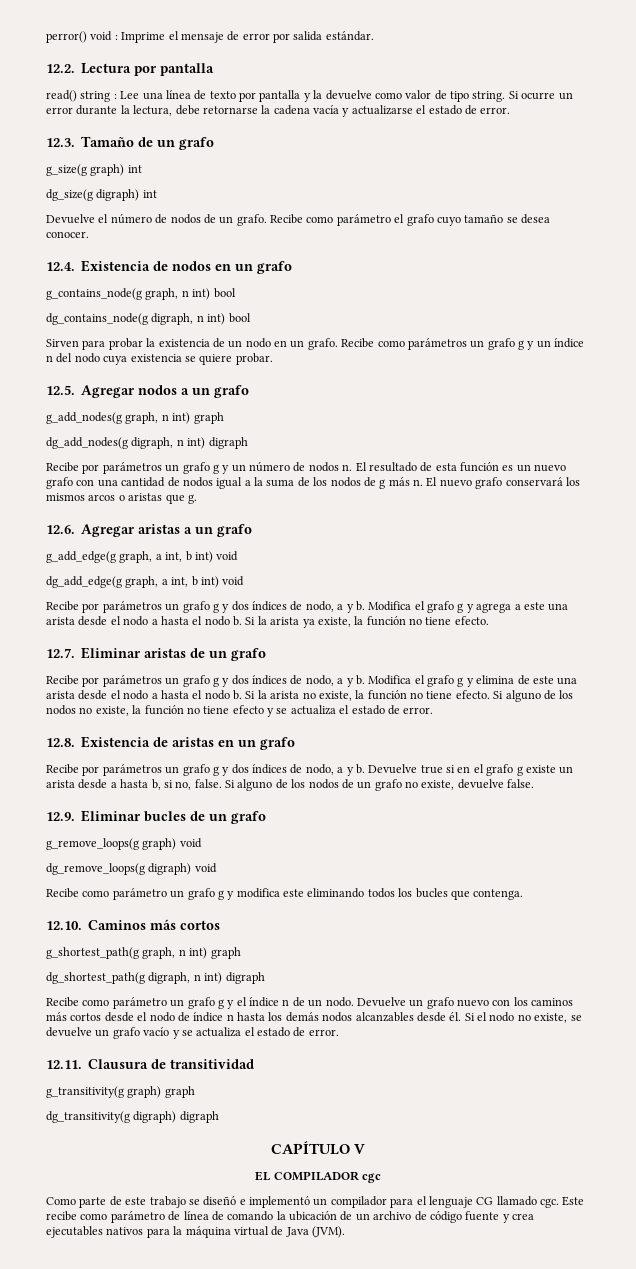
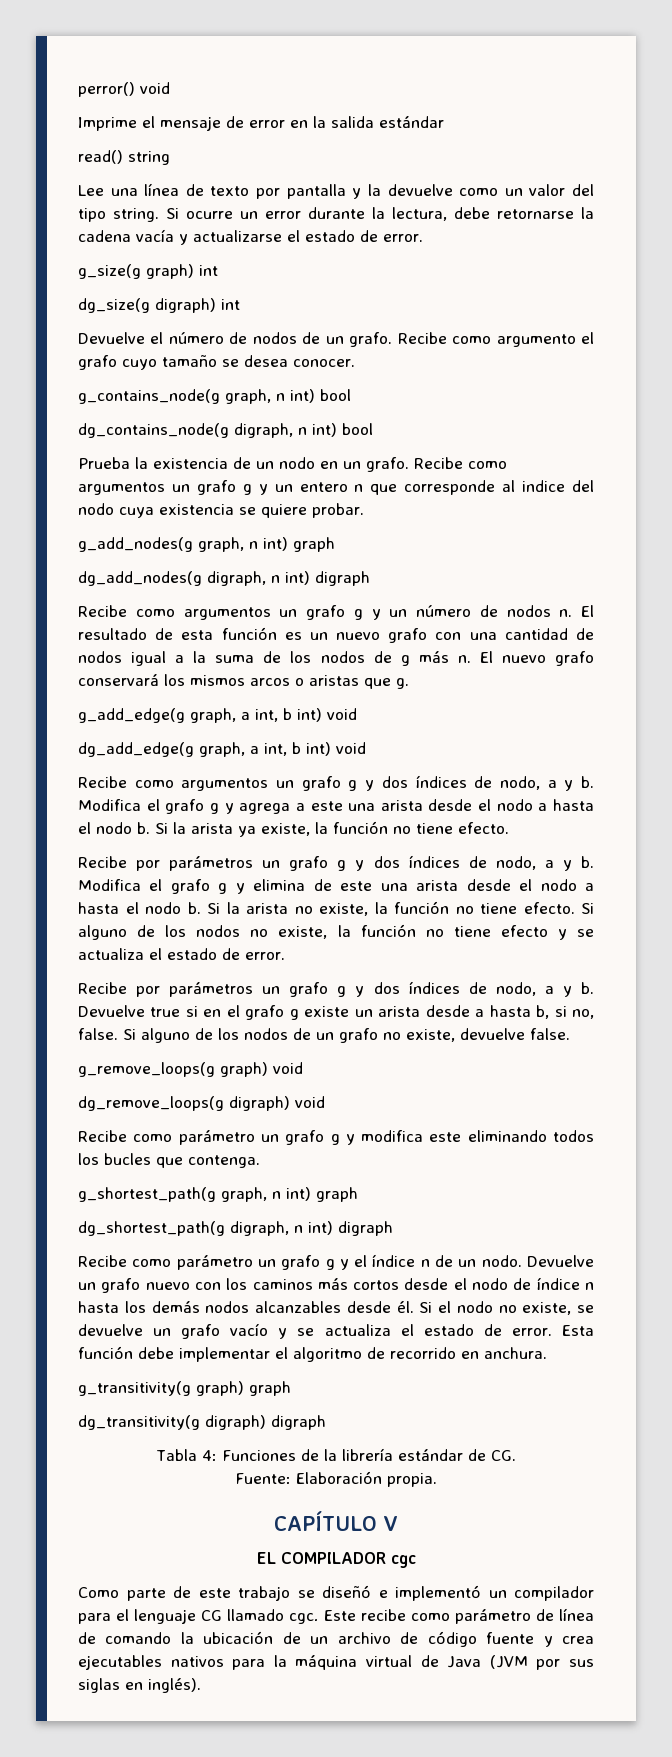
- perror() void : Imprime el mensaje de error por salida estándar.
- 12.2. Lectura por pantalla
+ perror() void
+ Imprime el mensaje de error en la salida estándar
- read() string : Lee una línea de texto por pantalla y la devuelve como valor de tipo string.
+ read() string
+ Lee una línea de texto por pantalla y la devuelve como un valor del tipo string.
- 12.3. Tamaño de un grafo
- Recibe como parámetro el grafo cuyo tamaño se desea conocer.
+ Recibe como argumento el grafo cuyo tamaño se desea conocer.
- 12.4. Existencia de nodos en un grafo
- Sirven para probar la existencia de un nodo en un grafo.
+ Prueba la existencia de un nodo en un grafo.
- Recibe como parámetros un grafo g y un índice n del nodo cuya existencia se quiere probar.
+ Recibe como argumentos un grafo g y un entero n que corresponde al indice del nodo cuya existencia se quiere probar.
- 12.5. Agregar nodos a un grafo
- Recibe por parámetros un grafo g y un número de nodos n.
+ Recibe como argumentos un grafo g y un número de nodos n.
- 12.6. Agregar aristas a un grafo
  dg_add_edge(g graph, a int, b int) void
- Recibe por parámetros un grafo g y dos índices de nodo, a y b.
+ Recibe como argumentos un grafo g y dos índices de nodo, a y b.
- 12.7. Eliminar aristas de un grafo
- 12.8. Existencia de aristas en un grafo
- 12.9. Eliminar bucles de un grafo
- 12.10. Caminos más cortos
- Si el nodo no existe, se devuelve un grafo vacío y se actualiza el estado de error.
- 12.11. Clausura de transitividad
+ Si el nodo no existe, se devuelve un grafo vacío y se actualiza el estado de error. Esta función debe implementar el algoritmo de recorrido en anchura.
+ Tabla 4: Funciones de la librería estándar de CG.
+ Fuente: Elaboración propia.
- Este recibe como parámetro de línea de comando la ubicación de un archivo de código fuente y crea ejecutables nativos para la máquina virtual de Java (JVM).
+ Este recibe como parámetro de línea de comando la ubicación de un archivo de código fuente y crea ejecutables nativos para la máquina virtual de Java (JVM por sus siglas en inglés).

